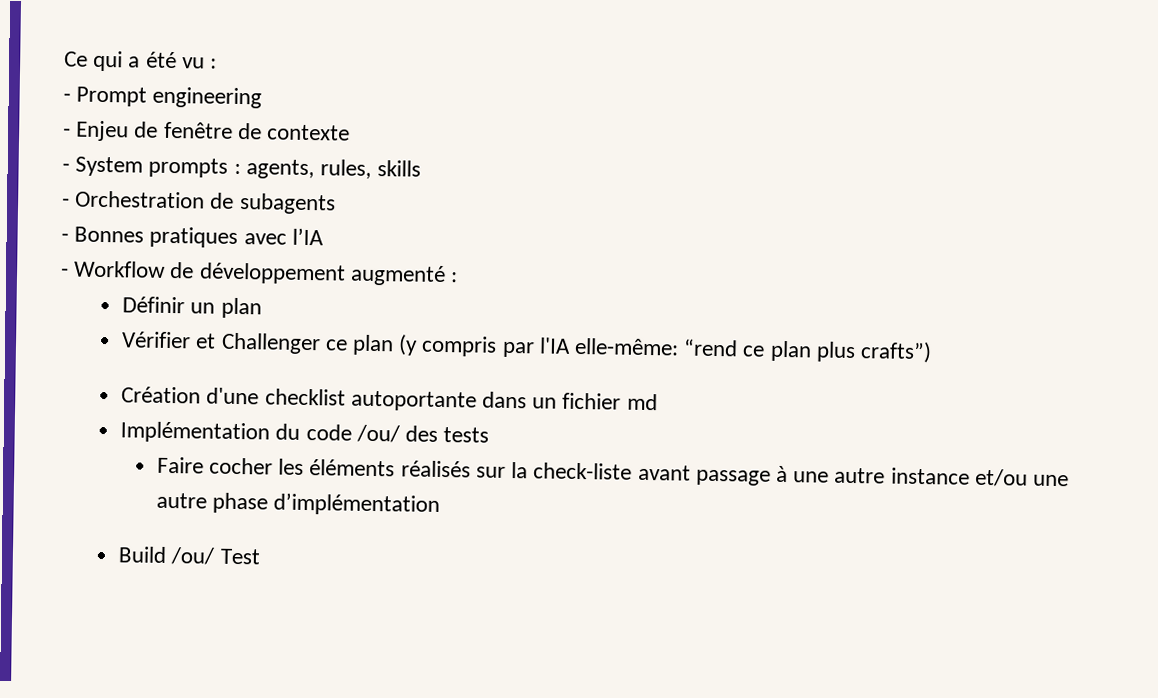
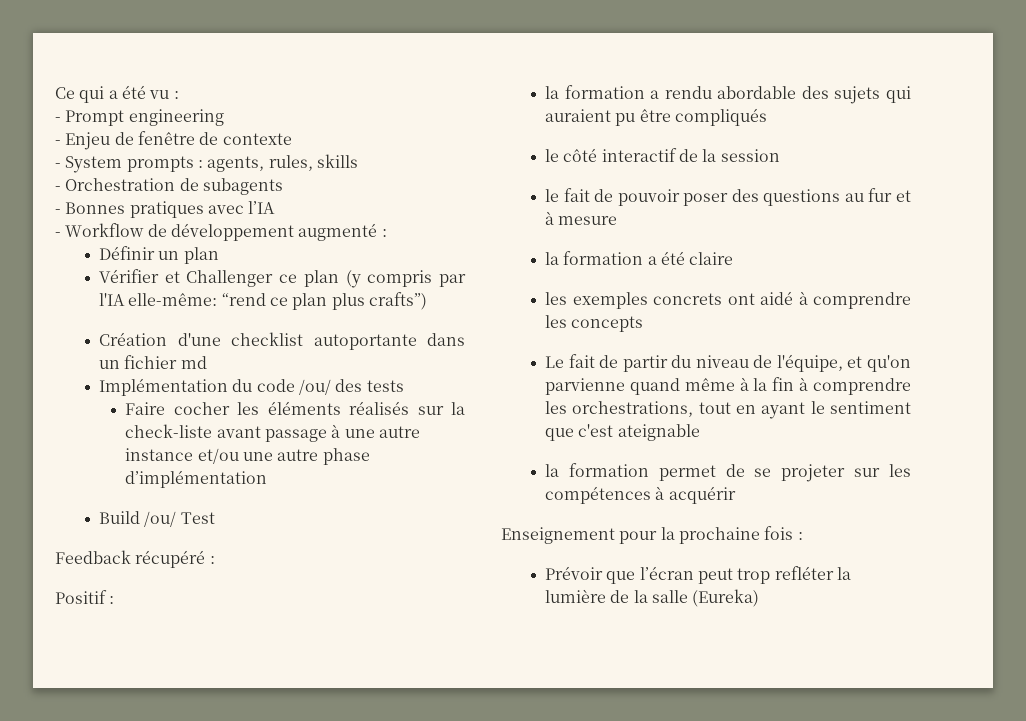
+ Feedback récupéré :
+ Positif :
+ la formation a rendu abordable des sujets qui auraient pu être compliqués
+ le côté interactif de la session
+ le fait de pouvoir poser des questions au fur et à mesure
+ la formation a été claire
+ les exemples concrets ont aidé à comprendre les concepts
+ Le fait de partir du niveau de l'équipe, et qu'on parvienne quand même à la fin à comprendre les orchestrations, tout en ayant le sentiment que c'est ateignable
+ la formation permet de se projeter sur les compétences à acquérir
+ Enseignement pour la prochaine fois :
+ Prévoir que l’écran peut trop refléter la lumière de la salle (Eureka)

